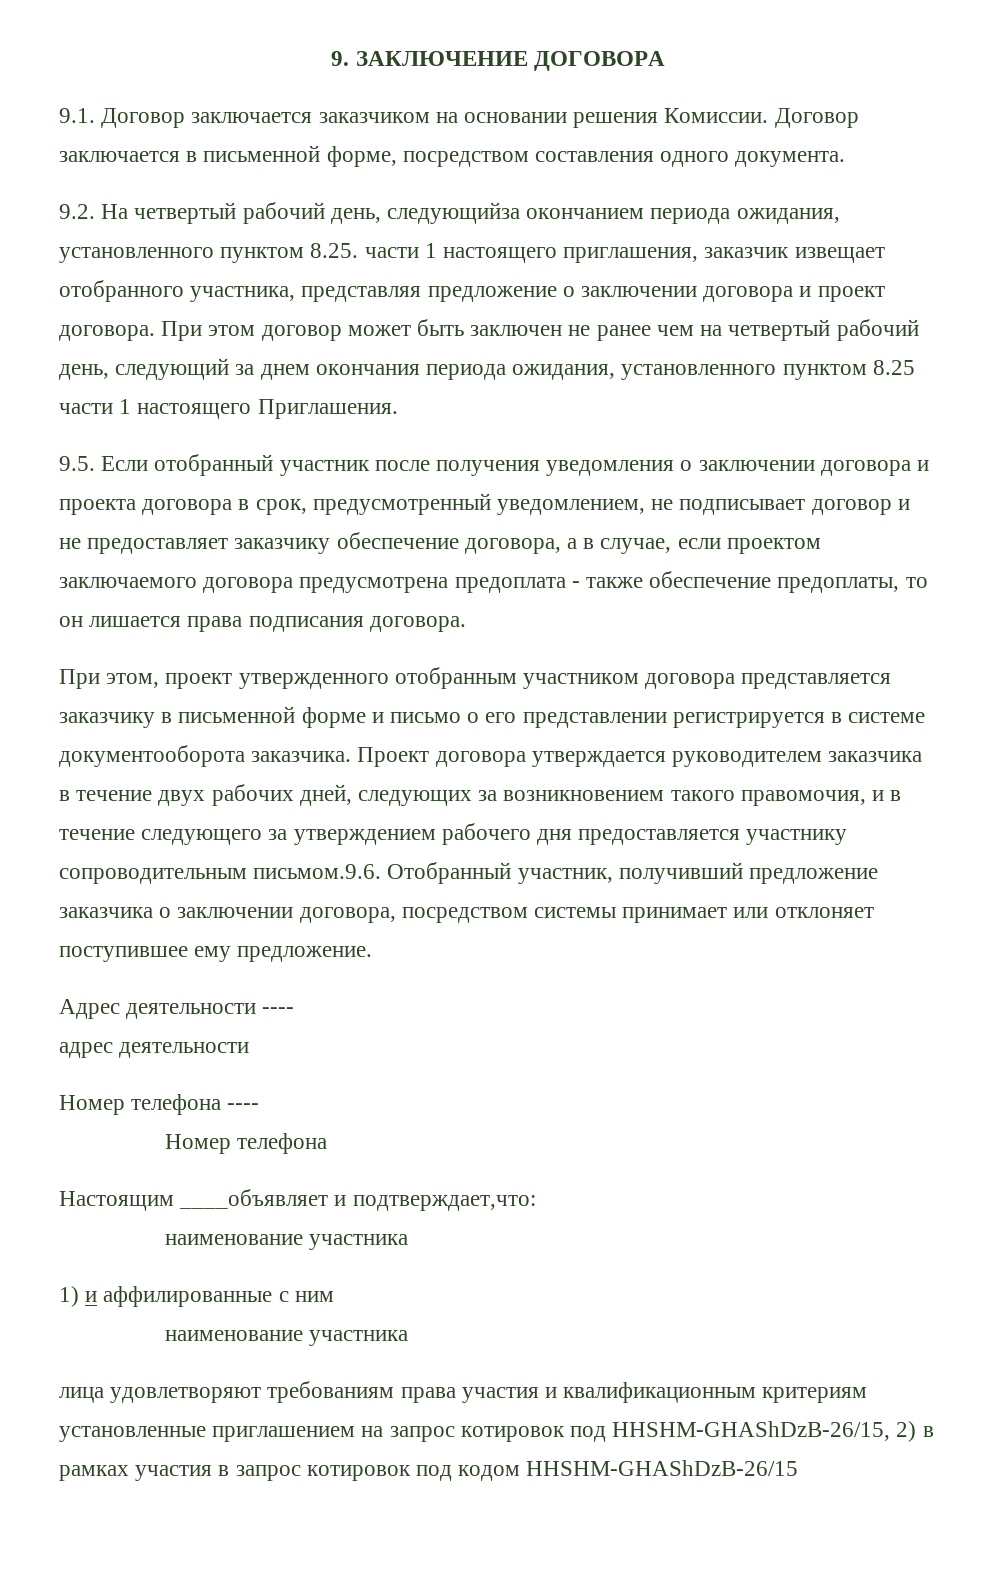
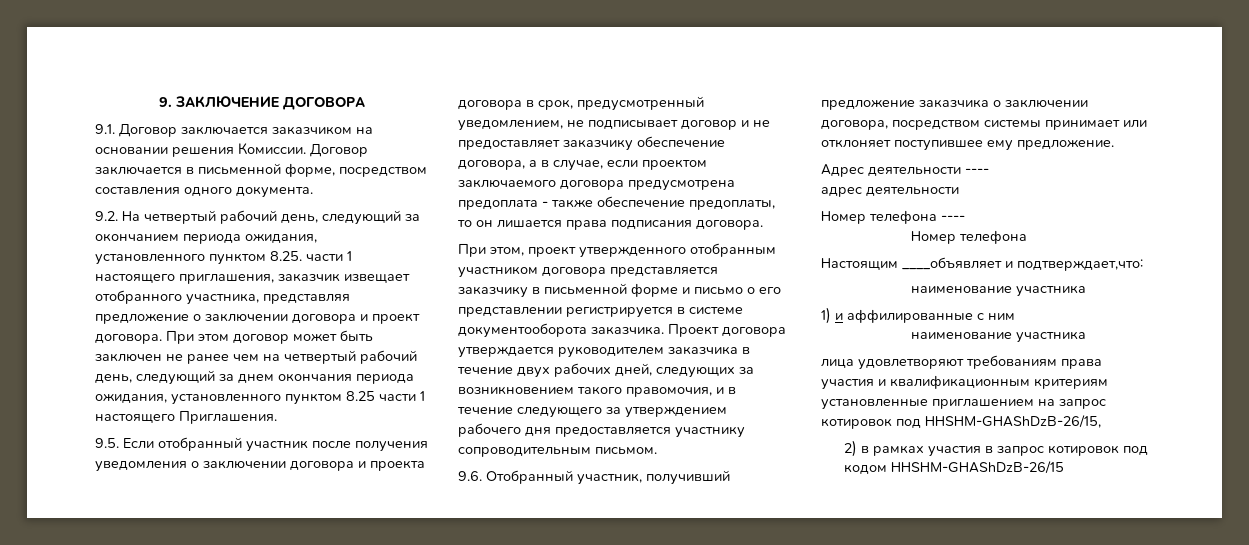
- 9.2. На четвертый рабочий день, следующийза окончанием периода ожидания, установленного пунктом 8.25. части 1 настоящего приглашения, заказчик извещает отобранного участника, представляя предложение о заключении договора и проект договора.
+ 9.2. На четвертый рабочий день, следующий за окончанием периода ожидания, установленного пунктом 8.25. части 1 настоящего приглашения, заказчик извещает отобранного участника, представляя предложение о заключении договора и проект договора.
- Проект договора утверждается руководителем заказчика в течение двух рабочих дней, следующих за возникновением такого правомочия, и в течение следующего за утверждением рабочего дня предоставляется участнику сопроводительным письмом.9.6. Отобранный участник, получивший предложение заказчика о заключении договора, посредством системы принимает или отклоняет поступившее ему предложение.
+ Проект договора утверждается руководителем заказчика в течение двух рабочих дней, следующих за возникновением такого правомочия, и в течение следующего за утверждением рабочего дня предоставляется участнику сопроводительным письмом.
+ 9.6. Отобранный участник, получивший предложение заказчика о заключении договора, посредством системы принимает или отклоняет поступившее ему предложение.
- лица удовлетворяют требованиям права участия и квалификационным критериям установленные приглашением на запрос котировок под HHSHM-GHAShDzB-26/15, 2) в рамках участия в запрос котировок под кодом HHSHM-GHAShDzB-26/15
+ лица удовлетворяют требованиям права участия и квалификационным критериям установленные приглашением на запрос котировок под HHSHM-GHAShDzB-26/15,
+ 2) в рамках участия в запрос котировок под кодом HHSHM-GHAShDzB-26/15

